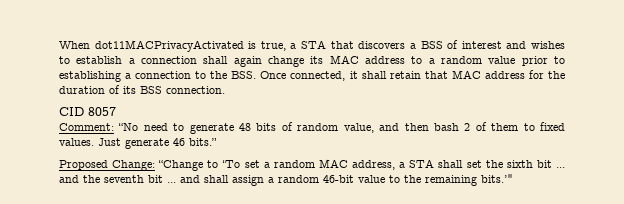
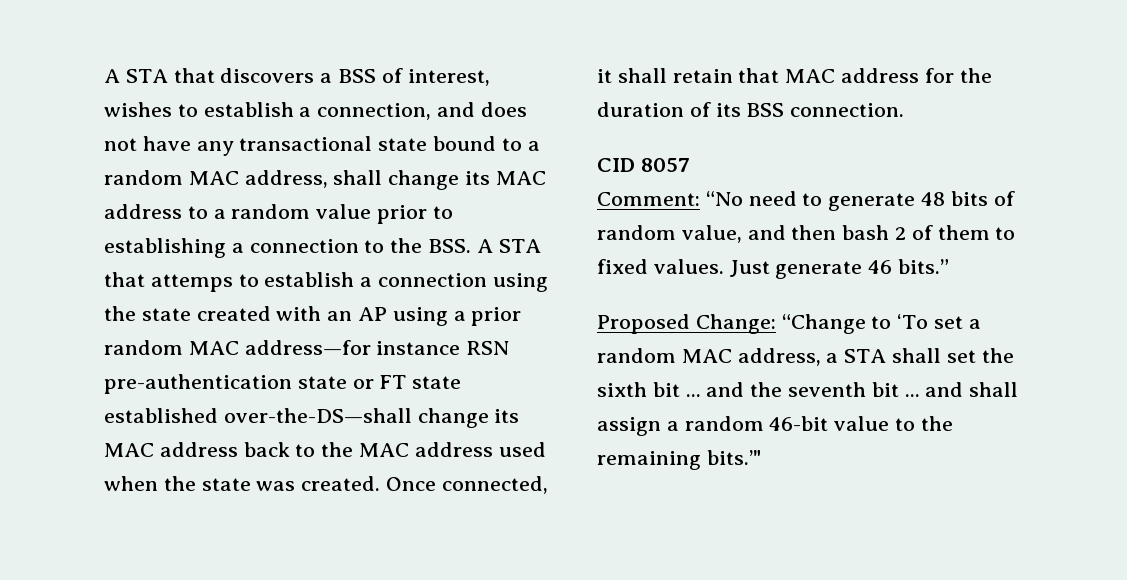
- When dot11MACPrivacyActivated is true, a STA that discovers a BSS of interest and wishes to establish a connection shall again change its MAC address to a random value prior to establishing a connection to the BSS. Once connected, it shall retain that MAC address for the duration of its BSS connection.
+ A STA that discovers a BSS of interest, wishes to establish a connection, and does not have any transactional state bound to a random MAC address, shall change its MAC address to a random value prior to establishing a connection to the BSS. A STA that attemps to establish a connection using the state created with an AP using a prior random MAC address—for instance RSN pre-authentication state or FT state established over-the-DS—shall change its MAC address back to the MAC address used when the state was created. Once connected, it shall retain that MAC address for the duration of its BSS connection.

